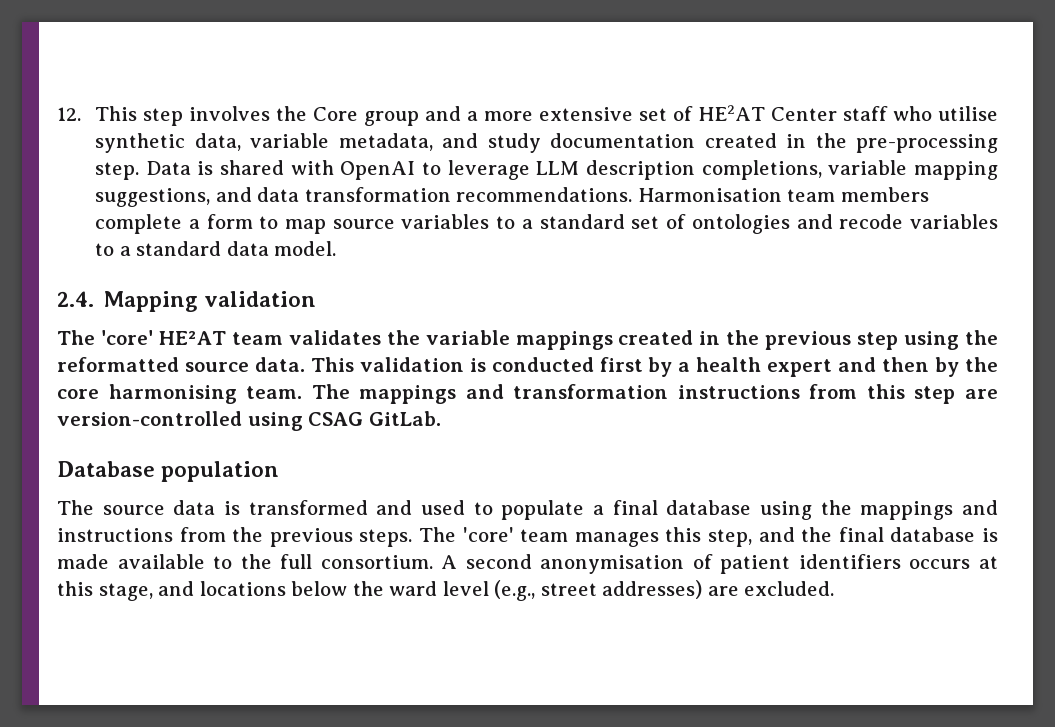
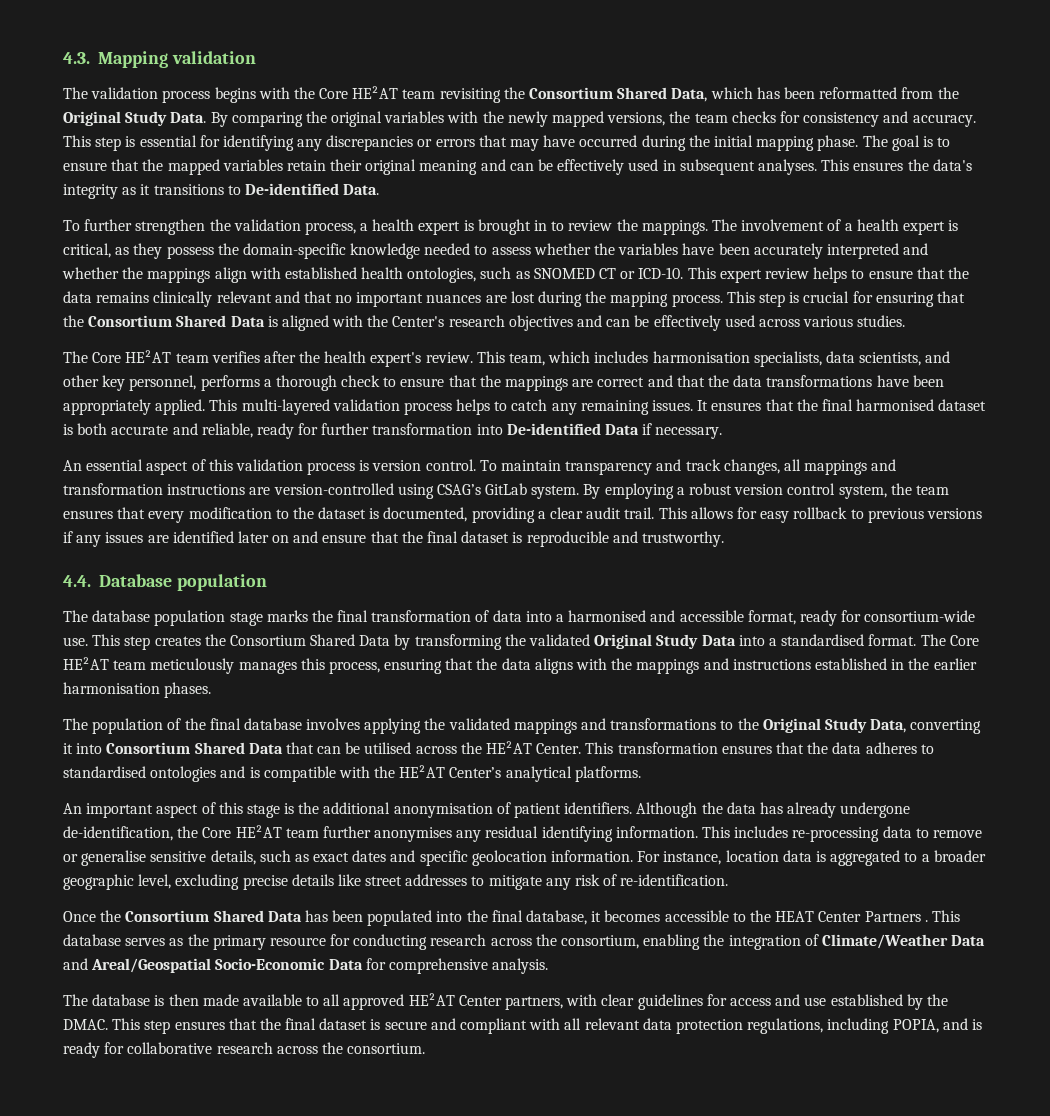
- 12. This step involves the Core group and a more extensive set of HE2AT Center staff who utilise synthetic data, variable metadata, and study documentation created in the pre-processing step. Data is shared with OpenAI to leverage LLM description completions, variable mapping suggestions, and data transformation recommendations. Harmonisation team members complete a form to map source variables to a standard set of ontologies and recode variables to a standard data model.
- 2.4. Mapping validation
- The 'core' HE²AT team validates the variable mappings created in the previous step using the reformatted source data. This validation is conducted first by a health expert and then by the core harmonising team. The mappings and transformation instructions from this step are version-controlled using CSAG GitLab.
- Database population
- The source data is transformed and used to populate a final database using the mappings and instructions from the previous steps. The 'core' team manages this step, and the final database is made available to the full consortium. A second anonymisation of patient identifiers occurs at this stage, and locations below the ward level (e.g., street addresses) are excluded.
+ 4.3. Mapping validation
+ The validation process begins with the Core HE²AT team revisiting the Consortium Shared Data, which has been reformatted from the Original Study Data. By comparing the original variables with the newly mapped versions, the team checks for consistency and accuracy. This step is essential for identifying any discrepancies or errors that may have occurred during the initial mapping phase. The goal is to ensure that the mapped variables retain their original meaning and can be effectively used in subsequent analyses. This ensures the data's integrity as it transitions to De-identified Data.
+ To further strengthen the validation process, a health expert is brought in to review the mappings. The involvement of a health expert is critical, as they possess the domain-specific knowledge needed to assess whether the variables have been accurately interpreted and whether the mappings align with established health ontologies, such as SNOMED CT or ICD-10. This expert review helps to ensure that the data remains clinically relevant and that no important nuances are lost during the mapping process. This step is crucial for ensuring that the Consortium Shared Data is aligned with the Center's research objectives and can be effectively used across various studies.
+ The Core HE²AT team verifies after the health expert's review. This team, which includes harmonisation specialists, data scientists, and other key personnel, performs a thorough check to ensure that the mappings are correct and that the data transformations have been appropriately applied. This multi-layered validation process helps to catch any remaining issues. It ensures that the final harmonised dataset is both accurate and reliable, ready for further transformation into De-identified Data if necessary.
+ An essential aspect of this validation process is version control. To maintain transparency and track changes, all mappings and transformation instructions are version-controlled using CSAG’s GitLab system. By employing a robust version control system, the team ensures that every modification to the dataset is documented, providing a clear audit trail. This allows for easy rollback to previous versions if any issues are identified later on and ensure that the final dataset is reproducible and trustworthy.
+ 4.4. Database population
+ The database population stage marks the final transformation of data into a harmonised and accessible format, ready for consortium-wide use. This step creates the Consortium Shared Data by transforming the validated Original Study Data into a standardised format. The Core HE²AT team meticulously manages this process, ensuring that the data aligns with the mappings and instructions established in the earlier harmonisation phases.
+ The population of the final database involves applying the validated mappings and transformations to the Original Study Data, converting it into Consortium Shared Data that can be utilised across the HE²AT Center. This transformation ensures that the data adheres to standardised ontologies and is compatible with the HE²AT Center’s analytical platforms.
+ An important aspect of this stage is the additional anonymisation of patient identifiers. Although the data has already undergone de-identification, the Core HE²AT team further anonymises any residual identifying information. This includes re-processing data to remove or generalise sensitive details, such as exact dates and specific geolocation information. For instance, location data is aggregated to a broader geographic level, excluding precise details like street addresses to mitigate any risk of re-identification.
+ Once the Consortium Shared Data has been populated into the final database, it becomes accessible to the HEAT Center Partners . This database serves as the primary resource for conducting research across the consortium, enabling the integration of Climate/Weather Data and Areal/Geospatial Socio-Economic Data for comprehensive analysis.
+ The database is then made available to all approved HE²AT Center partners, with clear guidelines for access and use established by the DMAC. This step ensures that the final dataset is secure and compliant with all relevant data protection regulations, including POPIA, and is ready for collaborative research across the consortium.

